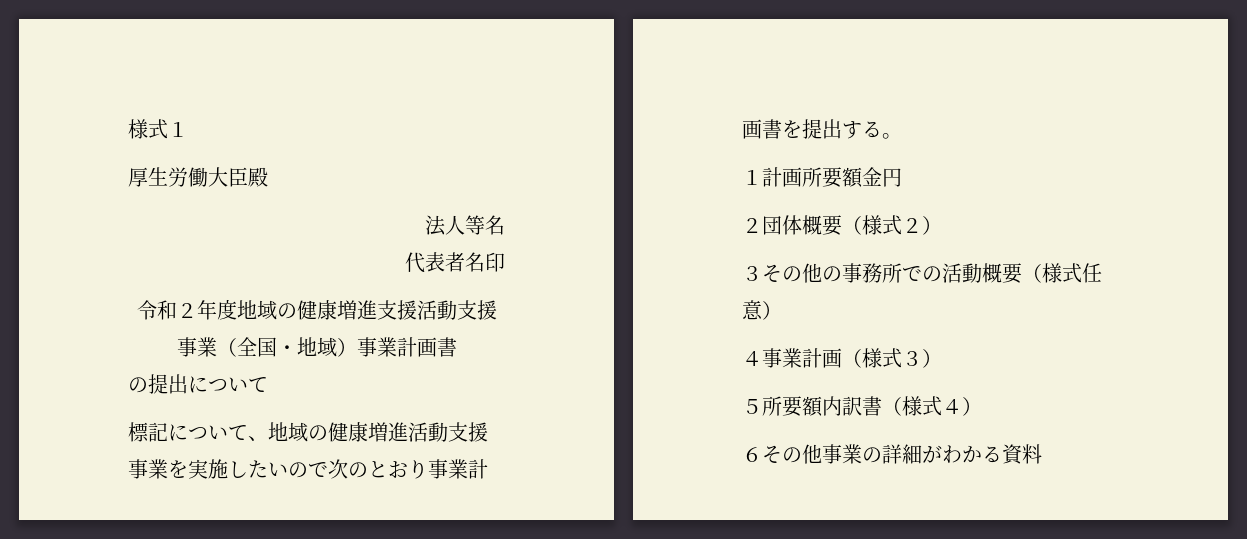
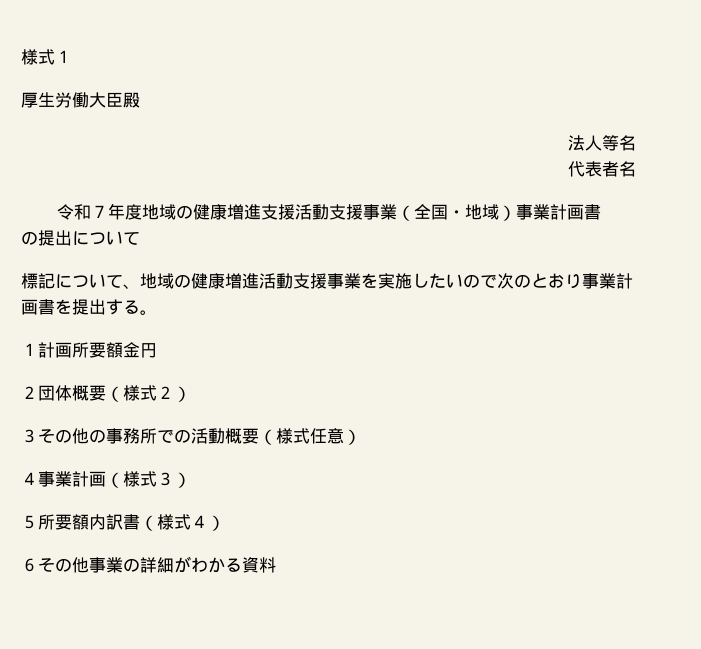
- 代表者名印
+ 代表者名
- 令和２年度地域の健康増進支援活動支援事業（全国・地域）事業計画書
+ 令和７年度地域の健康増進支援活動支援事業（全国・地域）事業計画書

